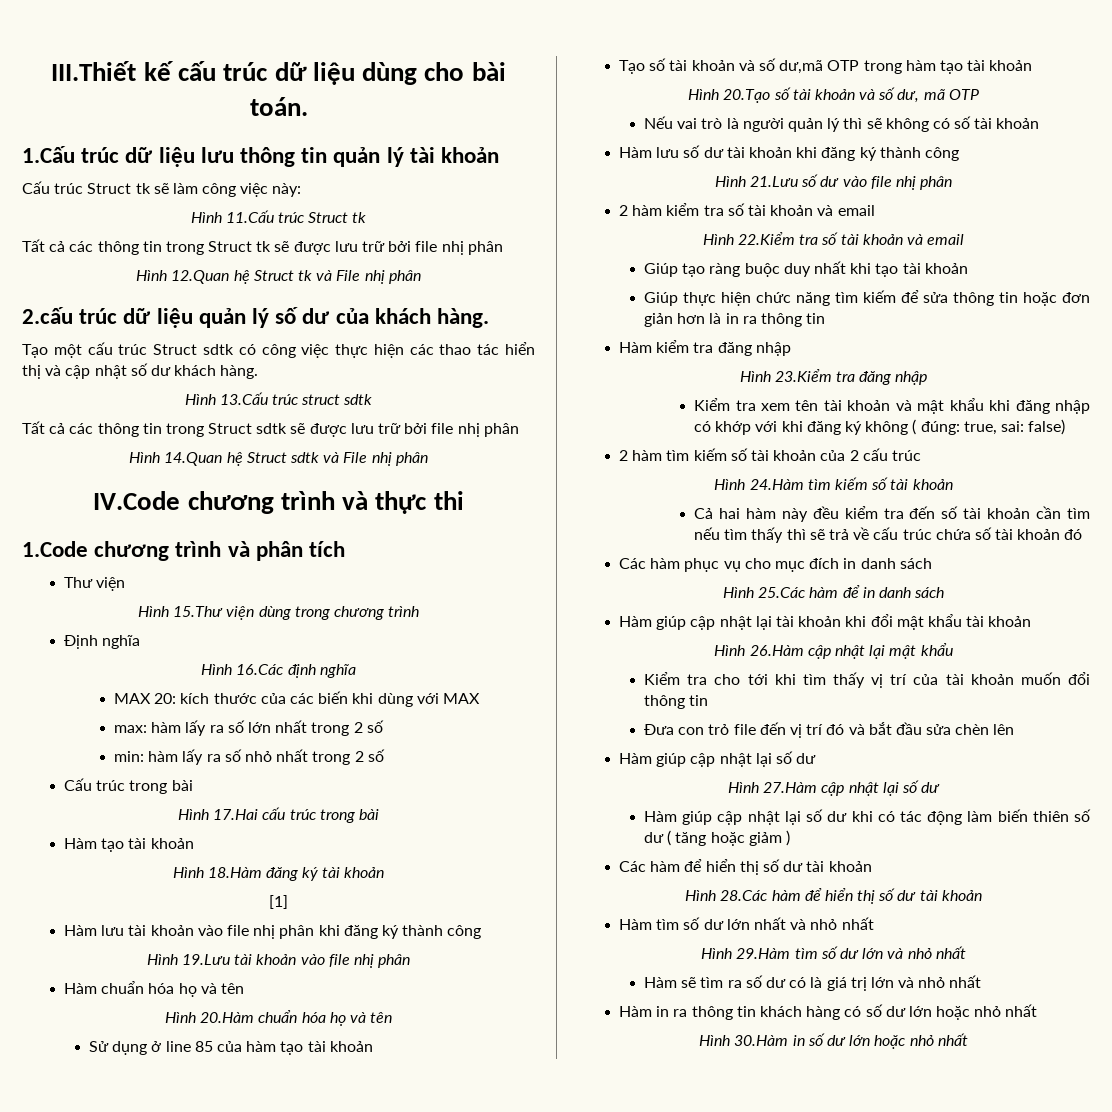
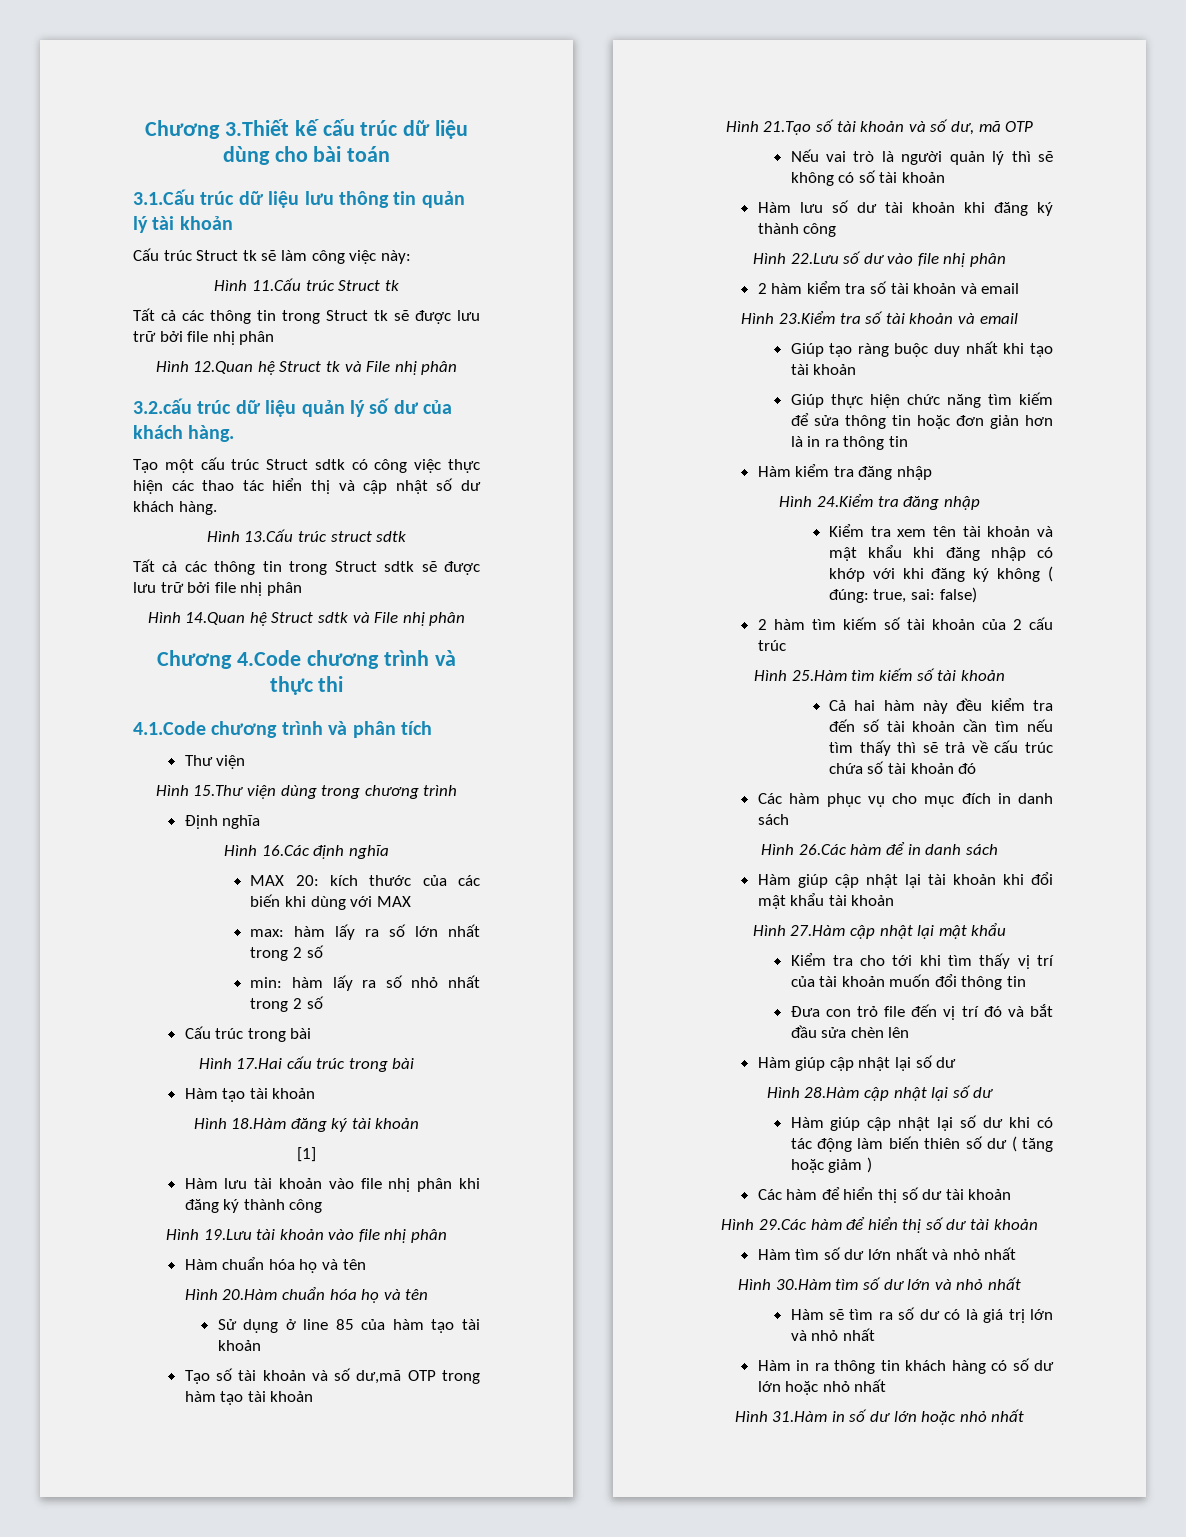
- III.Thiết kế cấu trúc dữ liệu dùng cho bài toán.
- 1.Cấu trúc dữ liệu lưu thông tin quản lý tài khoản
+ Chương 3.Thiết kế cấu trúc dữ liệu dùng cho bài toán
+ 3.1.Cấu trúc dữ liệu lưu thông tin quản lý tài khoản
- 2.cấu trúc dữ liệu quản lý số dư của khách hàng.
+ 3.2.cấu trúc dữ liệu quản lý số dư của khách hàng.
- IV.Code chương trình và thực thi
+ Chương 4.Code chương trình và thực thi
- 1.Code chương trình và phân tích
+ 4.1.Code chương trình và phân tích
- Hình 20.Tạo số tài khoản và số dư, mã OTP
+ Hình 21.Tạo số tài khoản và số dư, mã OTP
- Hình 21.Lưu số dư vào file nhị phân
+ Hình 22.Lưu số dư vào file nhị phân
- Hình 22.Kiểm tra số tài khoản và email
+ Hình 23.Kiểm tra số tài khoản và email
- Hình 23.Kiểm tra đăng nhập
+ Hình 24.Kiểm tra đăng nhập
- Hình 24.Hàm tìm kiếm số tài khoản
+ Hình 25.Hàm tìm kiếm số tài khoản
- Hình 25.Các hàm để in danh sách
+ Hình 26.Các hàm để in danh sách
- Hình 26.Hàm cập nhật lại mật khẩu
+ Hình 27.Hàm cập nhật lại mật khẩu
- Hình 27.Hàm cập nhật lại số dư
+ Hình 28.Hàm cập nhật lại số dư
- Hình 28.Các hàm để hiển thị số dư tài khoản
+ Hình 29.Các hàm để hiển thị số dư tài khoản
- Hình 29.Hàm tìm số dư lớn và nhỏ nhất
+ Hình 30.Hàm tìm số dư lớn và nhỏ nhất
- Hình 30.Hàm in số dư lớn hoặc nhỏ nhất
+ Hình 31.Hàm in số dư lớn hoặc nhỏ nhất

